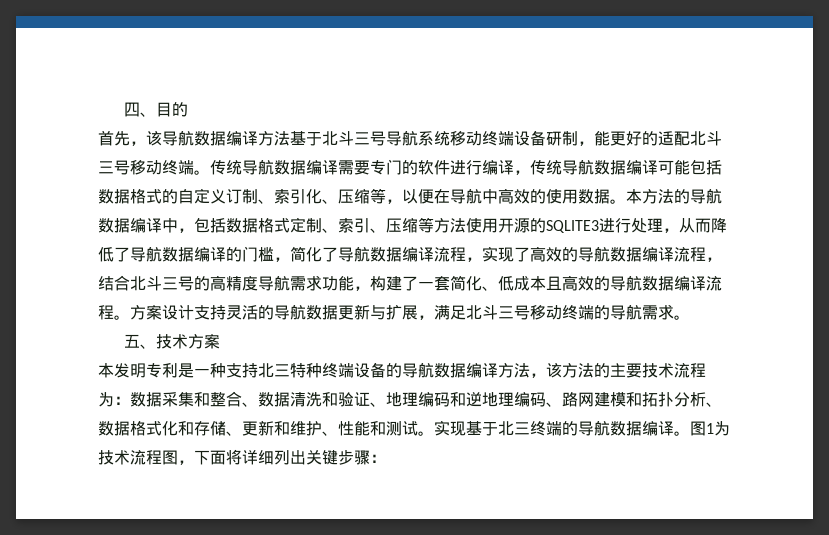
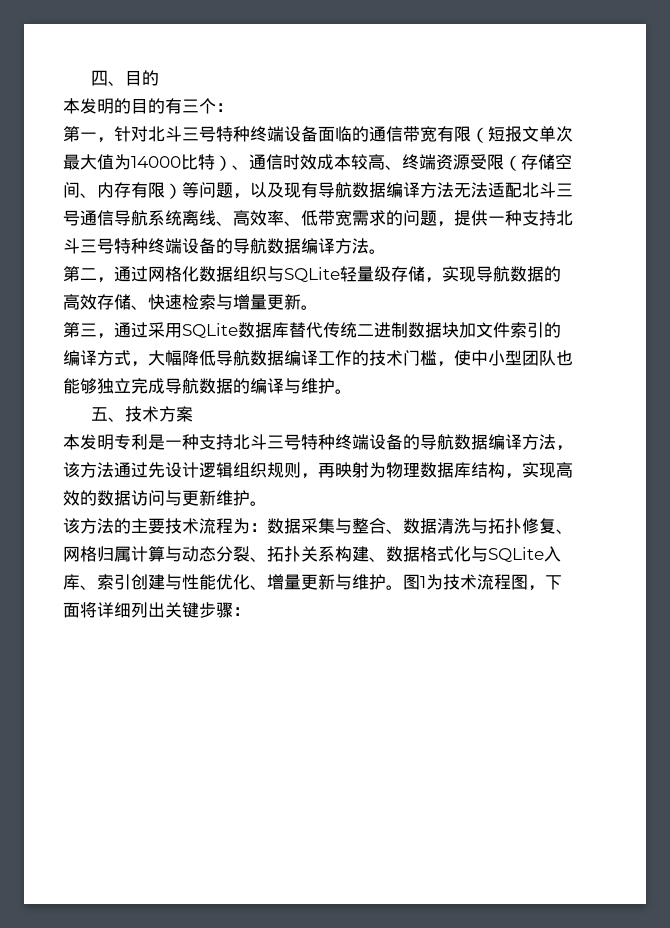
- 首先，该导航数据编译方法基于北斗三号导航系统移动终端设备研制，能更好的适配北斗三号移动终端。传统导航数据编译需要专门的软件进行编译，传统导航数据编译可能包括数据格式的自定义订制、索引化、压缩等，以便在导航中高效的使用数据。本方法的导航数据编译中，包括数据格式定制、索引、压缩等方法使用开源的SQLITE3进行处理，从而降低了导航数据编译的门槛，简化了导航数据编译流程，实现了高效的导航数据编译流程，结合北斗三号的高精度导航需求功能，构建了一套简化、低成本且高效的导航数据编译流程。方案设计支持灵活的导航数据更新与扩展，满足北斗三号移动终端的导航需求。
+ 本发明的目的有三个：
+ 第一，针对北斗三号特种终端设备面临的通信带宽有限（短报文单次最大值为14000比特）、通信时效成本较高、终端资源受限（存储空间、内存有限）等问题，以及现有导航数据编译方法无法适配北斗三号通信导航系统离线、高效率、低带宽需求的问题，提供一种支持北斗三号特种终端设备的导航数据编译方法。
+ 第二，通过网格化数据组织与SQLite轻量级存储，实现导航数据的高效存储、快速检索与增量更新。
+ 第三，通过采用SQLite数据库替代传统二进制数据块加文件索引的编译方式，大幅降低导航数据编译工作的技术门槛，使中小型团队也能够独立完成导航数据的编译与维护。
- 本发明专利是一种支持北三特种终端设备的导航数据编译方法，该方法的主要技术流程为：数据采集和整合、数据清洗和验证、地理编码和逆地理编码、路网建模和拓扑分析、数据格式化和存储、更新和维护、性能和测试。实现基于北三终端的导航数据编译。
+ 本发明专利是一种支持北斗三号特种终端设备的导航数据编译方法，该方法通过先设计逻辑组织规则，再映射为物理数据库结构，实现高效的数据访问与更新维护。
+ 该方法的主要技术流程为：数据采集与整合、数据清洗与拓扑修复、网格归属计算与动态分裂、拓扑关系构建、数据格式化与SQLite入库、索引创建与性能优化、增量更新与维护。

